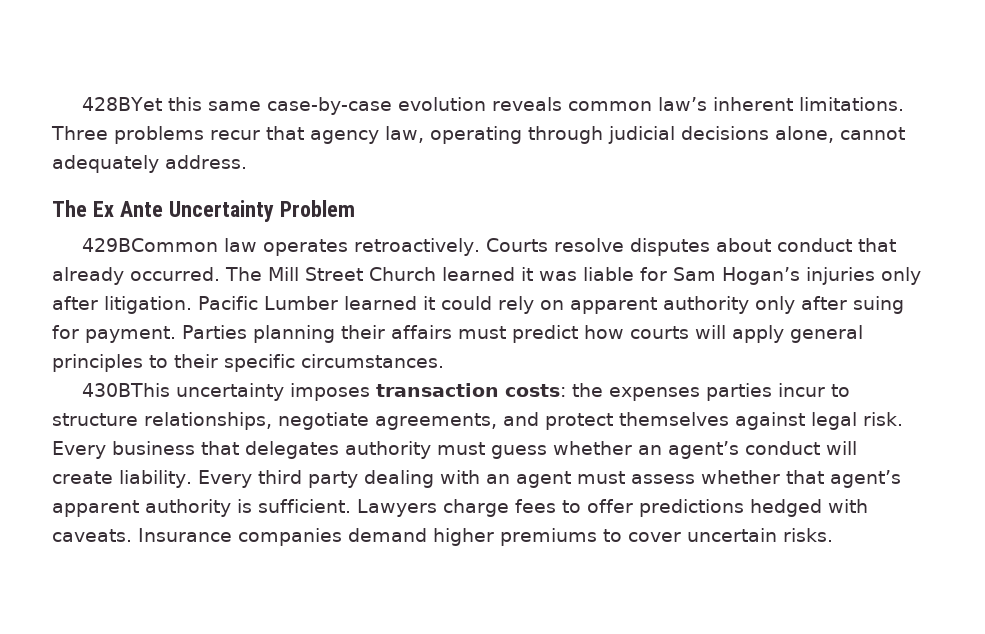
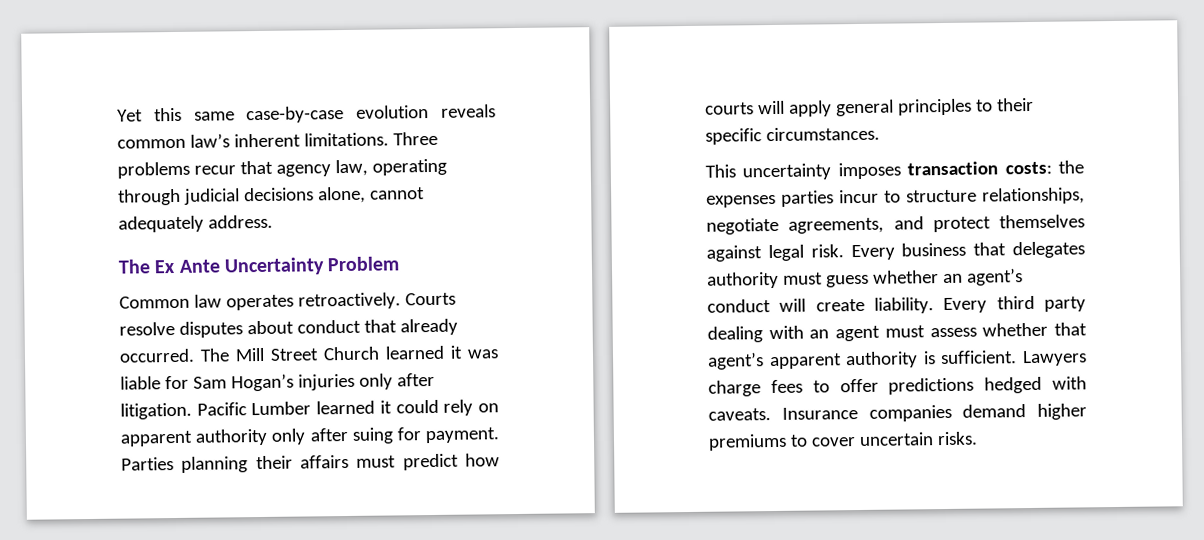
- 428BYet this same case-by-case evolution reveals common law’s inherent limitations.
+ Yet this same case-by-case evolution reveals common law’s inherent limitations.
- 429BCommon law operates retroactively.
+ Common law operates retroactively.
- 430BThis uncertainty imposes transaction costs: the expenses parties incur to structure relationships, negotiate agreements, and protect themselves against legal risk.
+ This uncertainty imposes transaction costs: the expenses parties incur to structure relationships, negotiate agreements, and protect themselves against legal risk.

